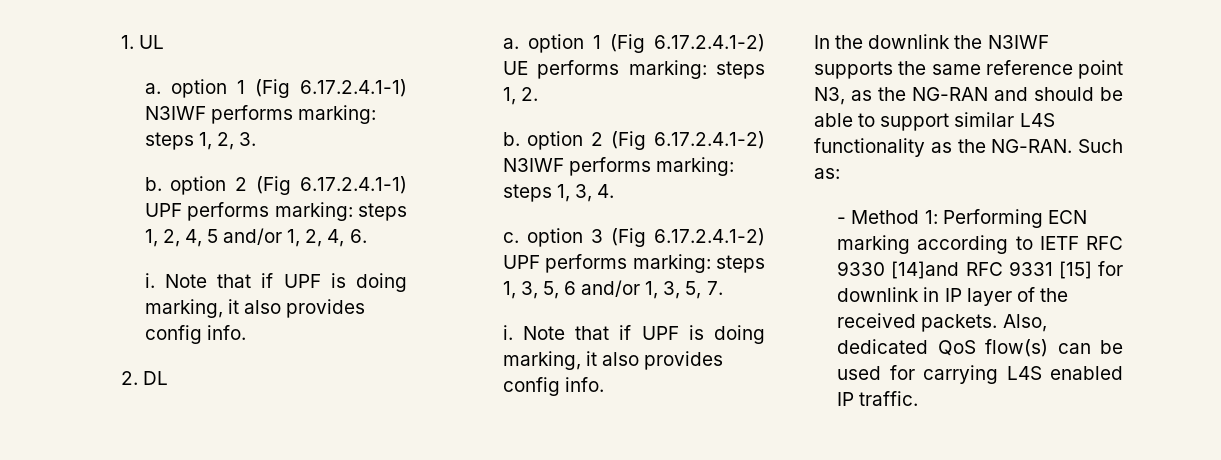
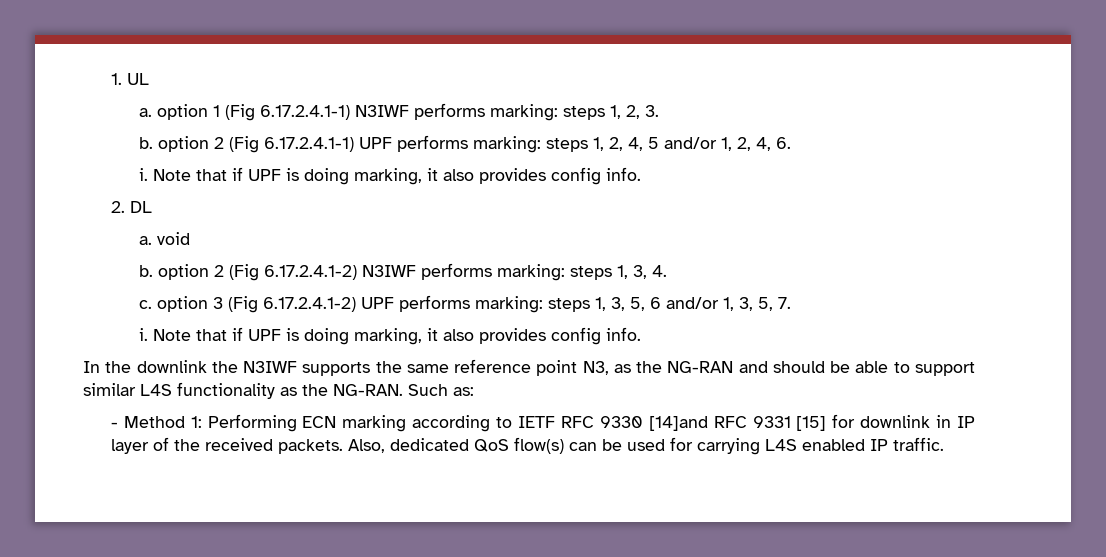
- a. option 1 (Fig 6.17.2.4.1-2) UE performs marking: steps 1, 2.
+ a. void

